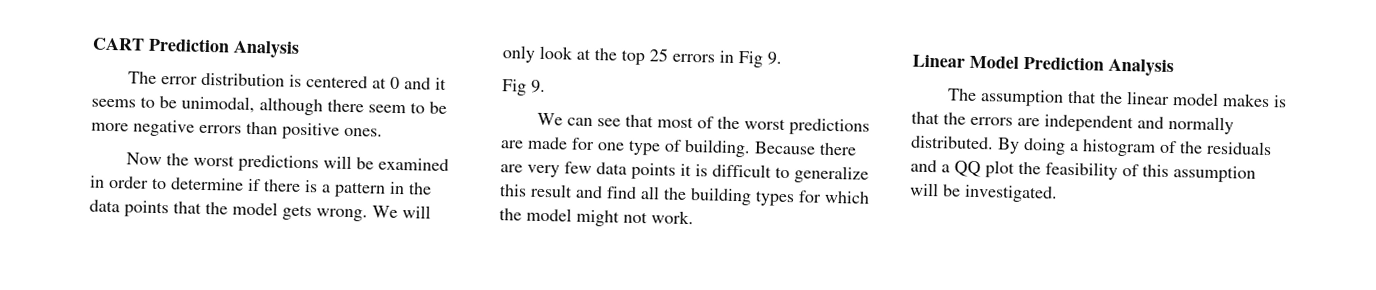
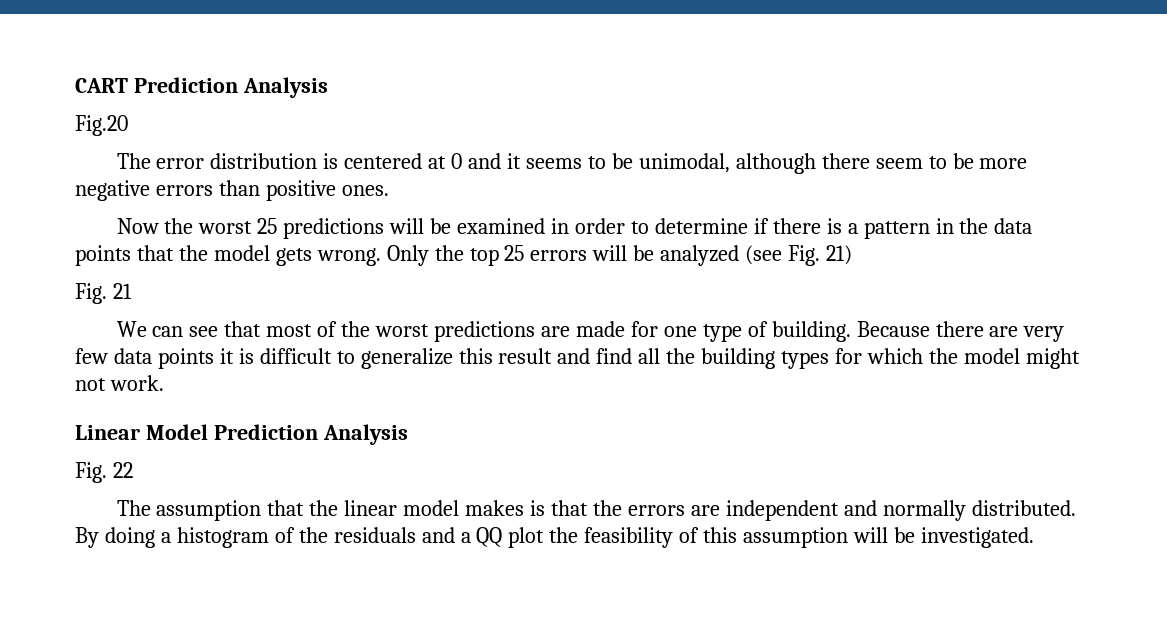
+ Fig.20
- Now the worst predictions will be examined in order to determine if there is a pattern in the data points that the model gets wrong.
+ Now the worst 25 predictions will be examined in order to determine if there is a pattern in the data points that the model gets wrong.
- We will only look at the top 25 errors in Fig 9.
- Fig 9.
+ Only the top 25 errors will be analyzed (see Fig. 21)
+ Fig. 21
+ Fig. 22

